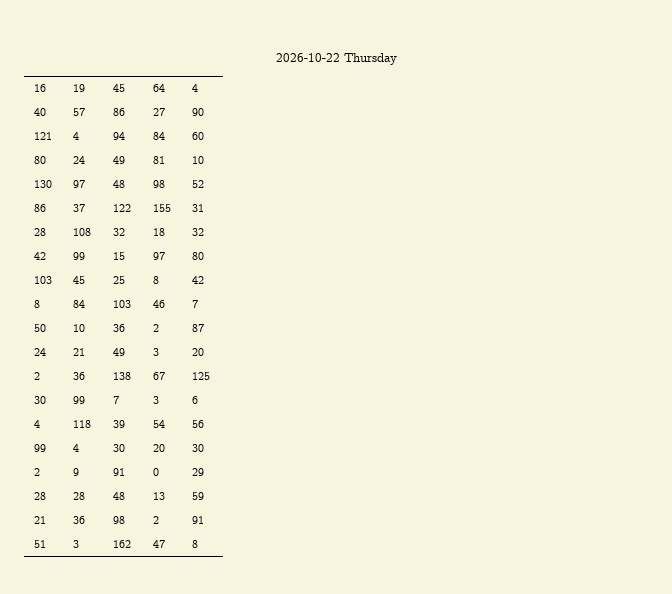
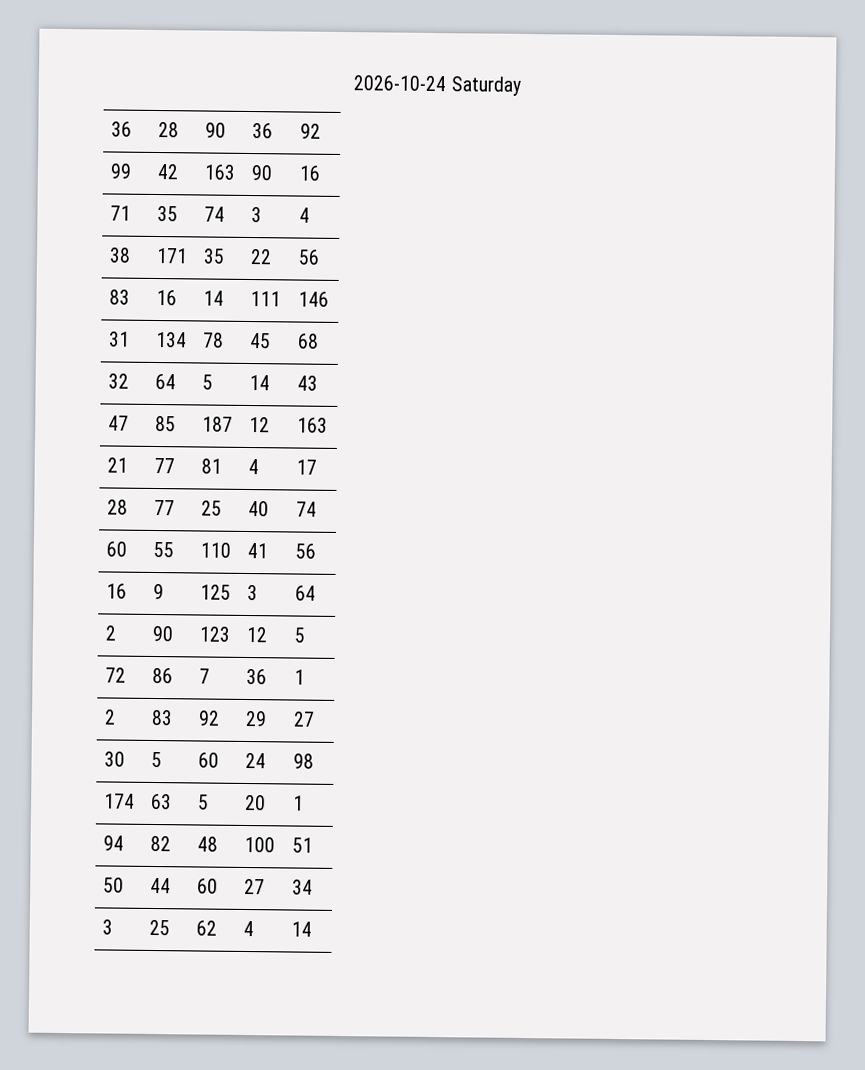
- 2026-10-22 Thursday
- 16 | 19 | 45 | 64 | 4
- 40 | 57 | 86 | 27 | 90
- 121 | 4 | 94 | 84 | 60
- 80 | 24 | 49 | 81 | 10
- 130 | 97 | 48 | 98 | 52
- 86 | 37 | 122 | 155 | 31
- 28 | 108 | 32 | 18 | 32
- 42 | 99 | 15 | 97 | 80
- 103 | 45 | 25 | 8 | 42
- 8 | 84 | 103 | 46 | 7
- 50 | 10 | 36 | 2 | 87
- 24 | 21 | 49 | 3 | 20
- 2 | 36 | 138 | 67 | 125
- 30 | 99 | 7 | 3 | 6
- 4 | 118 | 39 | 54 | 56
- 99 | 4 | 30 | 20 | 30
- 2 | 9 | 91 | 0 | 29
- 28 | 28 | 48 | 13 | 59
- 21 | 36 | 98 | 2 | 91
- 51 | 3 | 162 | 47 | 8
+ 2026-10-24 Saturday
+ 36 | 28 | 90 | 36 | 92
+ 99 | 42 | 163 | 90 | 16
+ 71 | 35 | 74 | 3 | 4
+ 38 | 171 | 35 | 22 | 56
+ 83 | 16 | 14 | 111 | 146
+ 31 | 134 | 78 | 45 | 68
+ 32 | 64 | 5 | 14 | 43
+ 47 | 85 | 187 | 12 | 163
+ 21 | 77 | 81 | 4 | 17
+ 28 | 77 | 25 | 40 | 74
+ 60 | 55 | 110 | 41 | 56
+ 16 | 9 | 125 | 3 | 64
+ 2 | 90 | 123 | 12 | 5
+ 72 | 86 | 7 | 36 | 1
+ 2 | 83 | 92 | 29 | 27
+ 30 | 5 | 60 | 24 | 98
+ 174 | 63 | 5 | 20 | 1
+ 94 | 82 | 48 | 100 | 51
+ 50 | 44 | 60 | 27 | 34
+ 3 | 25 | 62 | 4 | 14

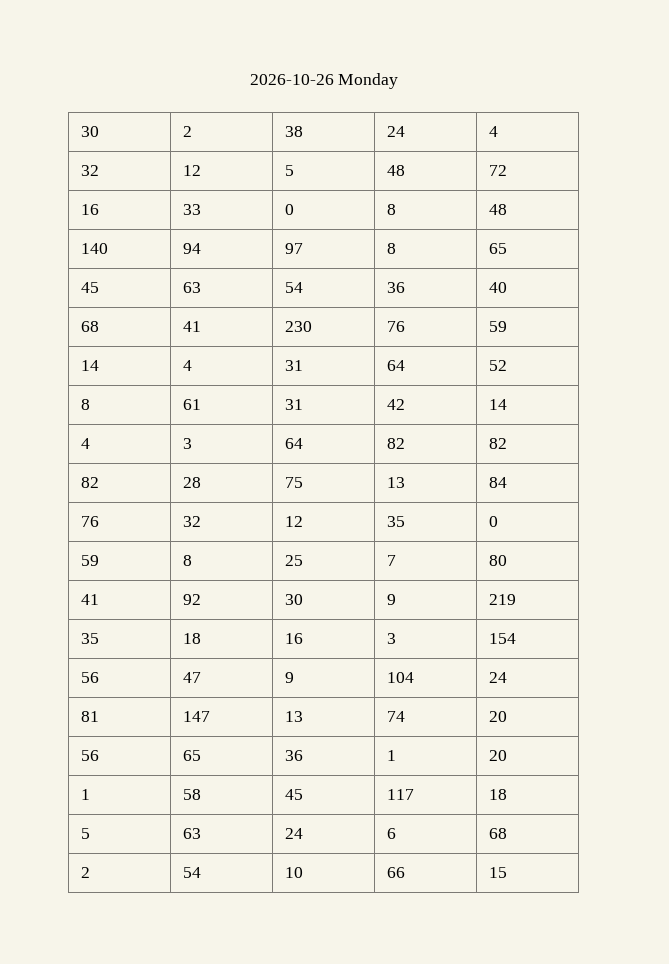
- 2026-10-24 Saturday
- 36 | 28 | 90 | 36 | 92
- 99 | 42 | 163 | 90 | 16
- 71 | 35 | 74 | 3 | 4
- 38 | 171 | 35 | 22 | 56
- 83 | 16 | 14 | 111 | 146
- 31 | 134 | 78 | 45 | 68
- 32 | 64 | 5 | 14 | 43
- 47 | 85 | 187 | 12 | 163
- 21 | 77 | 81 | 4 | 17
- 28 | 77 | 25 | 40 | 74
- 60 | 55 | 110 | 41 | 56
- 16 | 9 | 125 | 3 | 64
- 2 | 90 | 123 | 12 | 5
- 72 | 86 | 7 | 36 | 1
- 2 | 83 | 92 | 29 | 27
- 30 | 5 | 60 | 24 | 98
- 174 | 63 | 5 | 20 | 1
- 94 | 82 | 48 | 100 | 51
- 50 | 44 | 60 | 27 | 34
- 3 | 25 | 62 | 4 | 14
+ 2026-10-26 Monday
+ 30 | 2 | 38 | 24 | 4
+ 32 | 12 | 5 | 48 | 72
+ 16 | 33 | 0 | 8 | 48
+ 140 | 94 | 97 | 8 | 65
+ 45 | 63 | 54 | 36 | 40
+ 68 | 41 | 230 | 76 | 59
+ 14 | 4 | 31 | 64 | 52
+ 8 | 61 | 31 | 42 | 14
+ 4 | 3 | 64 | 82 | 82
+ 82 | 28 | 75 | 13 | 84
+ 76 | 32 | 12 | 35 | 0
+ 59 | 8 | 25 | 7 | 80
+ 41 | 92 | 30 | 9 | 219
+ 35 | 18 | 16 | 3 | 154
+ 56 | 47 | 9 | 104 | 24
+ 81 | 147 | 13 | 74 | 20
+ 56 | 65 | 36 | 1 | 20
+ 1 | 58 | 45 | 117 | 18
+ 5 | 63 | 24 | 6 | 68
+ 2 | 54 | 10 | 66 | 15

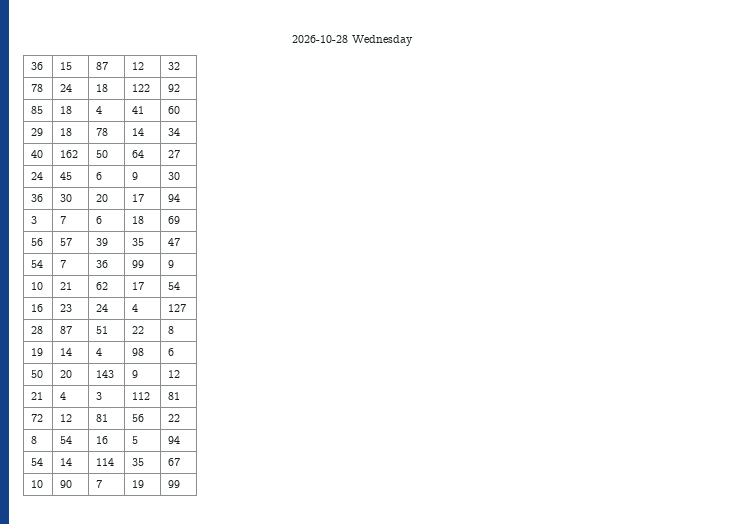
- 2026-10-26 Monday
- 30 | 2 | 38 | 24 | 4
- 32 | 12 | 5 | 48 | 72
- 16 | 33 | 0 | 8 | 48
- 140 | 94 | 97 | 8 | 65
- 45 | 63 | 54 | 36 | 40
- 68 | 41 | 230 | 76 | 59
- 14 | 4 | 31 | 64 | 52
- 8 | 61 | 31 | 42 | 14
- 4 | 3 | 64 | 82 | 82
- 82 | 28 | 75 | 13 | 84
- 76 | 32 | 12 | 35 | 0
- 59 | 8 | 25 | 7 | 80
- 41 | 92 | 30 | 9 | 219
- 35 | 18 | 16 | 3 | 154
- 56 | 47 | 9 | 104 | 24
- 81 | 147 | 13 | 74 | 20
- 56 | 65 | 36 | 1 | 20
- 1 | 58 | 45 | 117 | 18
- 5 | 63 | 24 | 6 | 68
- 2 | 54 | 10 | 66 | 15
+ 2026-10-28 Wednesday
+ 36 | 15 | 87 | 12 | 32
+ 78 | 24 | 18 | 122 | 92
+ 85 | 18 | 4 | 41 | 60
+ 29 | 18 | 78 | 14 | 34
+ 40 | 162 | 50 | 64 | 27
+ 24 | 45 | 6 | 9 | 30
+ 36 | 30 | 20 | 17 | 94
+ 3 | 7 | 6 | 18 | 69
+ 56 | 57 | 39 | 35 | 47
+ 54 | 7 | 36 | 99 | 9
+ 10 | 21 | 62 | 17 | 54
+ 16 | 23 | 24 | 4 | 127
+ 28 | 87 | 51 | 22 | 8
+ 19 | 14 | 4 | 98 | 6
+ 50 | 20 | 143 | 9 | 12
+ 21 | 4 | 3 | 112 | 81
+ 72 | 12 | 81 | 56 | 22
+ 8 | 54 | 16 | 5 | 94
+ 54 | 14 | 114 | 35 | 67
+ 10 | 90 | 7 | 19 | 99

